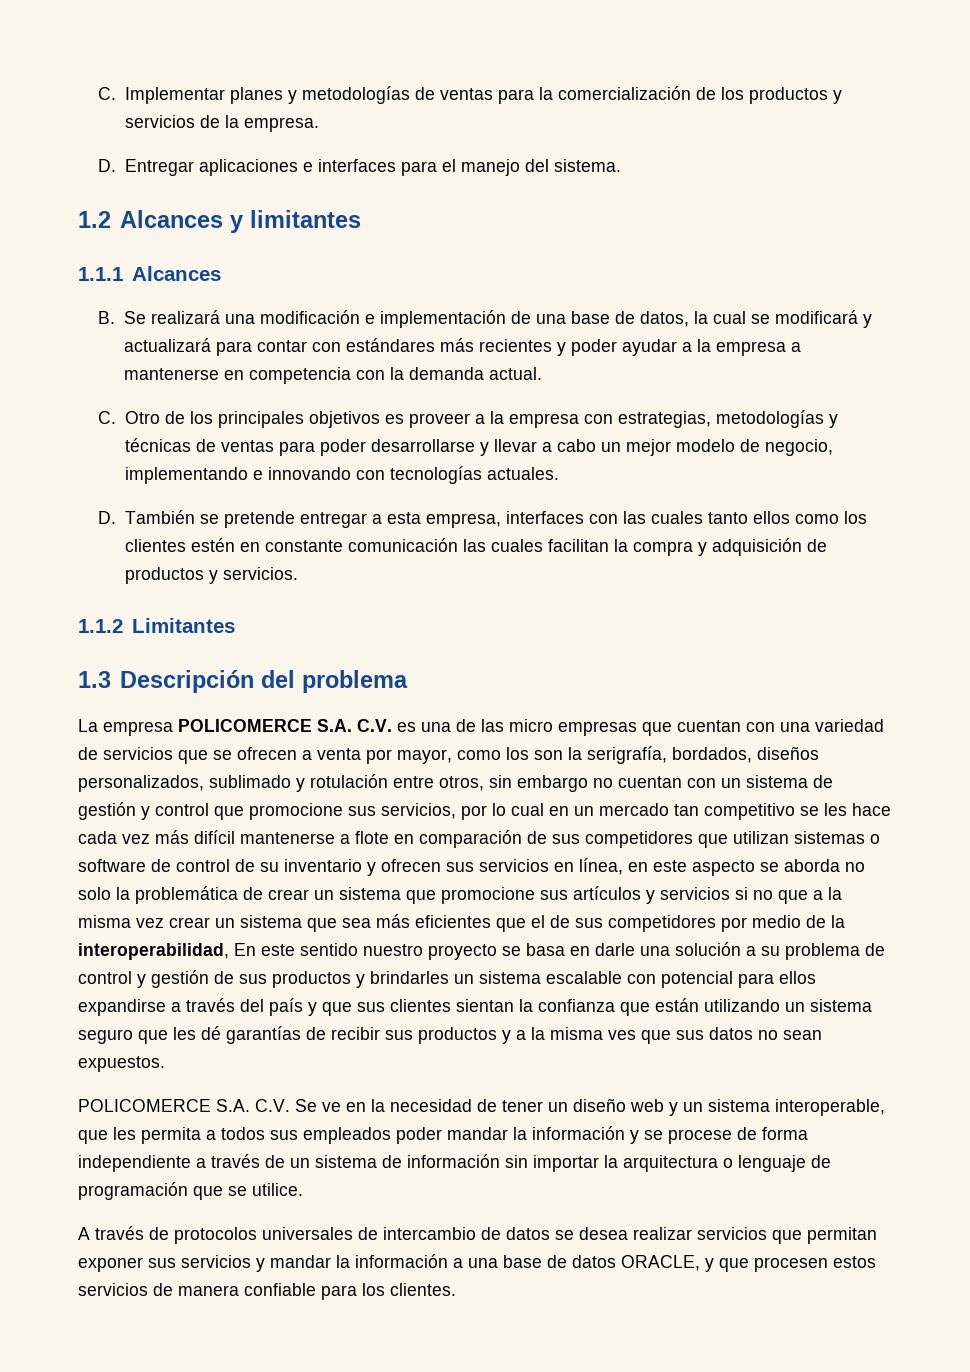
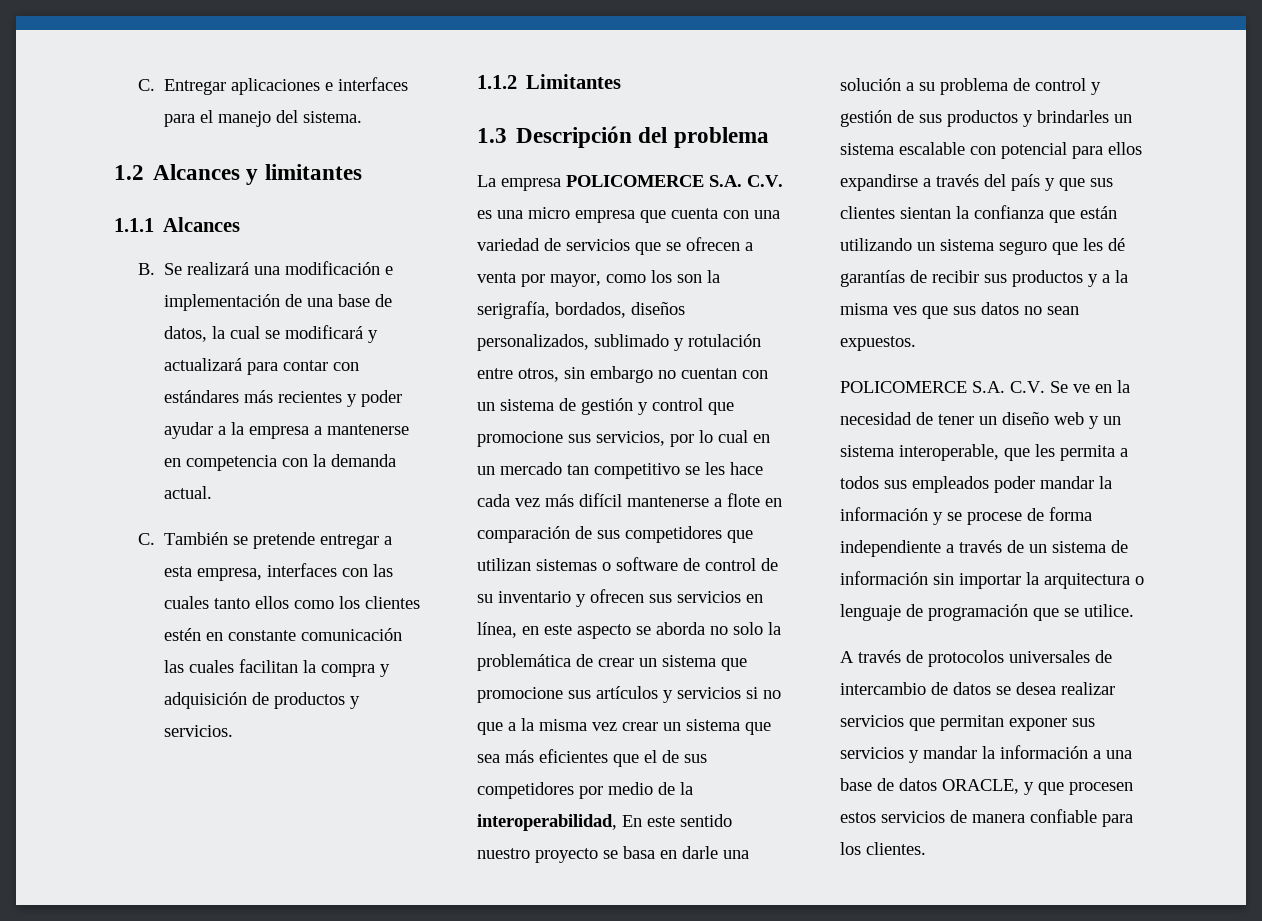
- C. Implementar planes y metodologías de ventas para la comercialización de los productos y servicios de la empresa.
- D. Entregar aplicaciones e interfaces para el manejo del sistema.
+ C. Entregar aplicaciones e interfaces para el manejo del sistema.
- C. Otro de los principales objetivos es proveer a la empresa con estrategias, metodologías y técnicas de ventas para poder desarrollarse y llevar a cabo un mejor modelo de negocio, implementando e innovando con tecnologías actuales.
- D. También se pretende entregar a esta empresa, interfaces con las cuales tanto ellos como los clientes estén en constante comunicación las cuales facilitan la compra y adquisición de productos y servicios.
+ C. También se pretende entregar a esta empresa, interfaces con las cuales tanto ellos como los clientes estén en constante comunicación las cuales facilitan la compra y adquisición de productos y servicios.
- La empresa POLICOMERCE S.A. C.V. es una de las micro empresas que cuentan con una variedad de servicios que se ofrecen a venta por mayor, como los son la serigrafía, bordados, diseños personalizados, sublimado y rotulación entre otros, sin embargo no cuentan con un sistema de gestión y control que promocione sus servicios, por lo cual en un mercado tan competitivo se les hace cada vez más difícil mantenerse a flote en comparación de sus competidores que utilizan sistemas o software de control de su inventario y ofrecen sus servicios en línea, en este aspecto se aborda no solo la problemática de crear un sistema que promocione sus artículos y servicios si no que a la misma vez crear un sistema que sea más eficientes que el de sus competidores por medio de la interoperabilidad, En este sentido nuestro proyecto se basa en darle una solución a su problema de control y gestión de sus productos y brindarles un sistema escalable con potencial para ellos expandirse a través del país y que sus clientes sientan la confianza que están utilizando un sistema seguro que les dé garantías de recibir sus productos y a la misma ves que sus datos no sean expuestos.
+ La empresa POLICOMERCE S.A. C.V. es una micro empresa que cuenta con una variedad de servicios que se ofrecen a venta por mayor, como los son la serigrafía, bordados, diseños personalizados, sublimado y rotulación entre otros, sin embargo no cuentan con un sistema de gestión y control que promocione sus servicios, por lo cual en un mercado tan competitivo se les hace cada vez más difícil mantenerse a flote en comparación de sus competidores que utilizan sistemas o software de control de su inventario y ofrecen sus servicios en línea, en este aspecto se aborda no solo la problemática de crear un sistema que promocione sus artículos y servicios si no que a la misma vez crear un sistema que sea más eficientes que el de sus competidores por medio de la interoperabilidad, En este sentido nuestro proyecto se basa en darle una solución a su problema de control y gestión de sus productos y brindarles un sistema escalable con potencial para ellos expandirse a través del país y que sus clientes sientan la confianza que están utilizando un sistema seguro que les dé garantías de recibir sus productos y a la misma ves que sus datos no sean expuestos.

